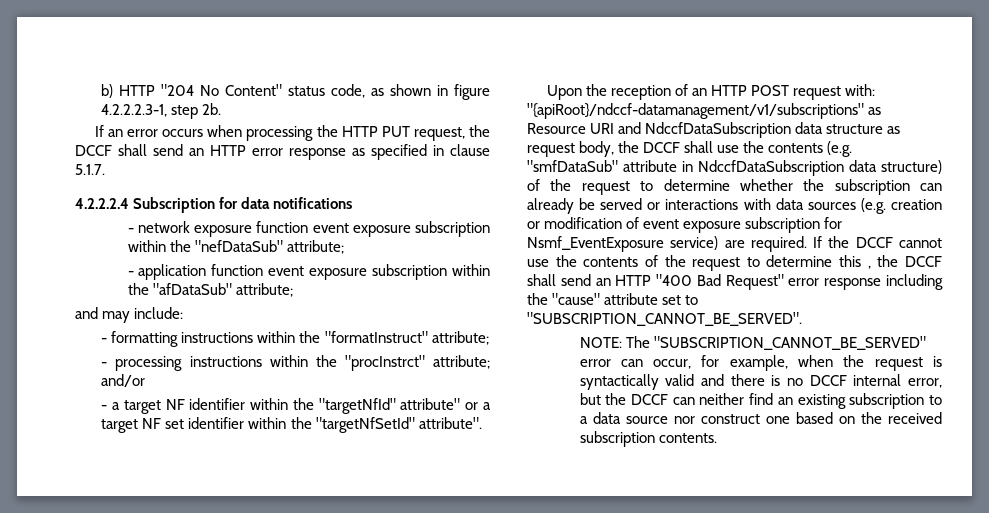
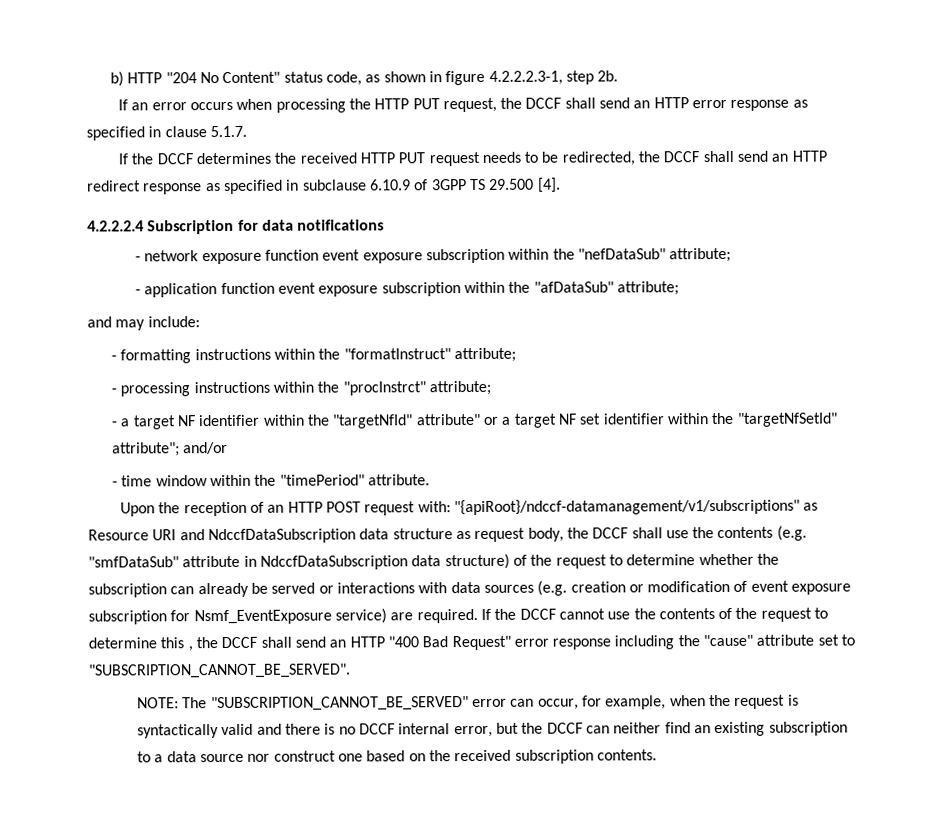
+ If the DCCF determines the received HTTP PUT request needs to be redirected, the DCCF shall send an HTTP redirect response as specified in subclause 6.10.9 of 3GPP TS 29.500 [4].
- - processing instructions within the "procInstrct" attribute; and/or
+ - processing instructions within the "procInstrct" attribute;
- - a target NF identifier within the "targetNfId" attribute" or a target NF set identifier within the "targetNfSetId" attribute".
+ - a target NF identifier within the "targetNfId" attribute" or a target NF set identifier within the "targetNfSetId" attribute"; and/or
+ - time window within the "timePeriod" attribute.

